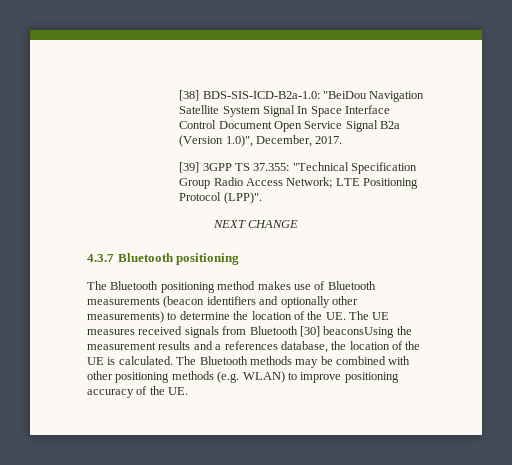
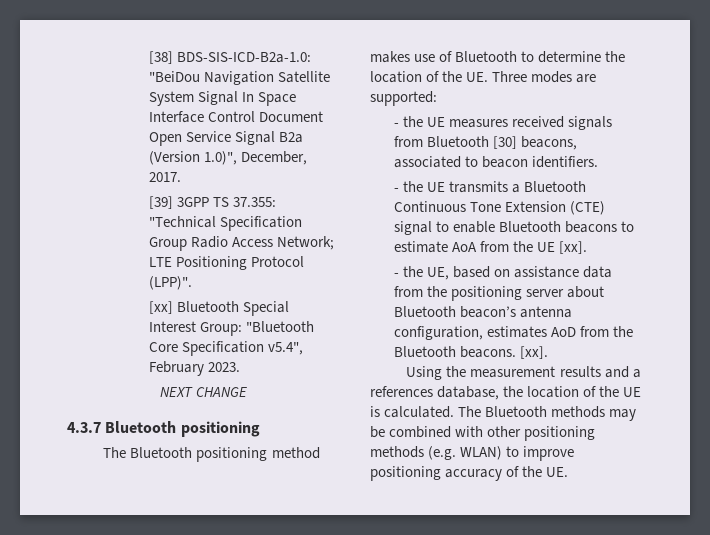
+ [xx] Bluetooth Special Interest Group: "Bluetooth Core Specification v5.4", February 2023.
- The Bluetooth positioning method makes use of Bluetooth measurements (beacon identifiers and optionally other measurements) to determine the location of the UE. The UE measures received signals from Bluetooth [30] beaconsUsing the measurement results and a references database, the location of the UE is calculated.
+ The Bluetooth positioning method makes use of Bluetooth to determine the location of the UE. Three modes are supported:
+ - the UE measures received signals from Bluetooth [30] beacons, associated to beacon identifiers.
+ - the UE transmits a Bluetooth Continuous Tone Extension (CTE) signal to enable Bluetooth beacons to estimate AoA from the UE [xx].
+ - the UE, based on assistance data from the positioning server about Bluetooth beacon’s antenna configuration, estimates AoD from the Bluetooth beacons. [xx].
+ Using the measurement results and a references database, the location of the UE is calculated.

